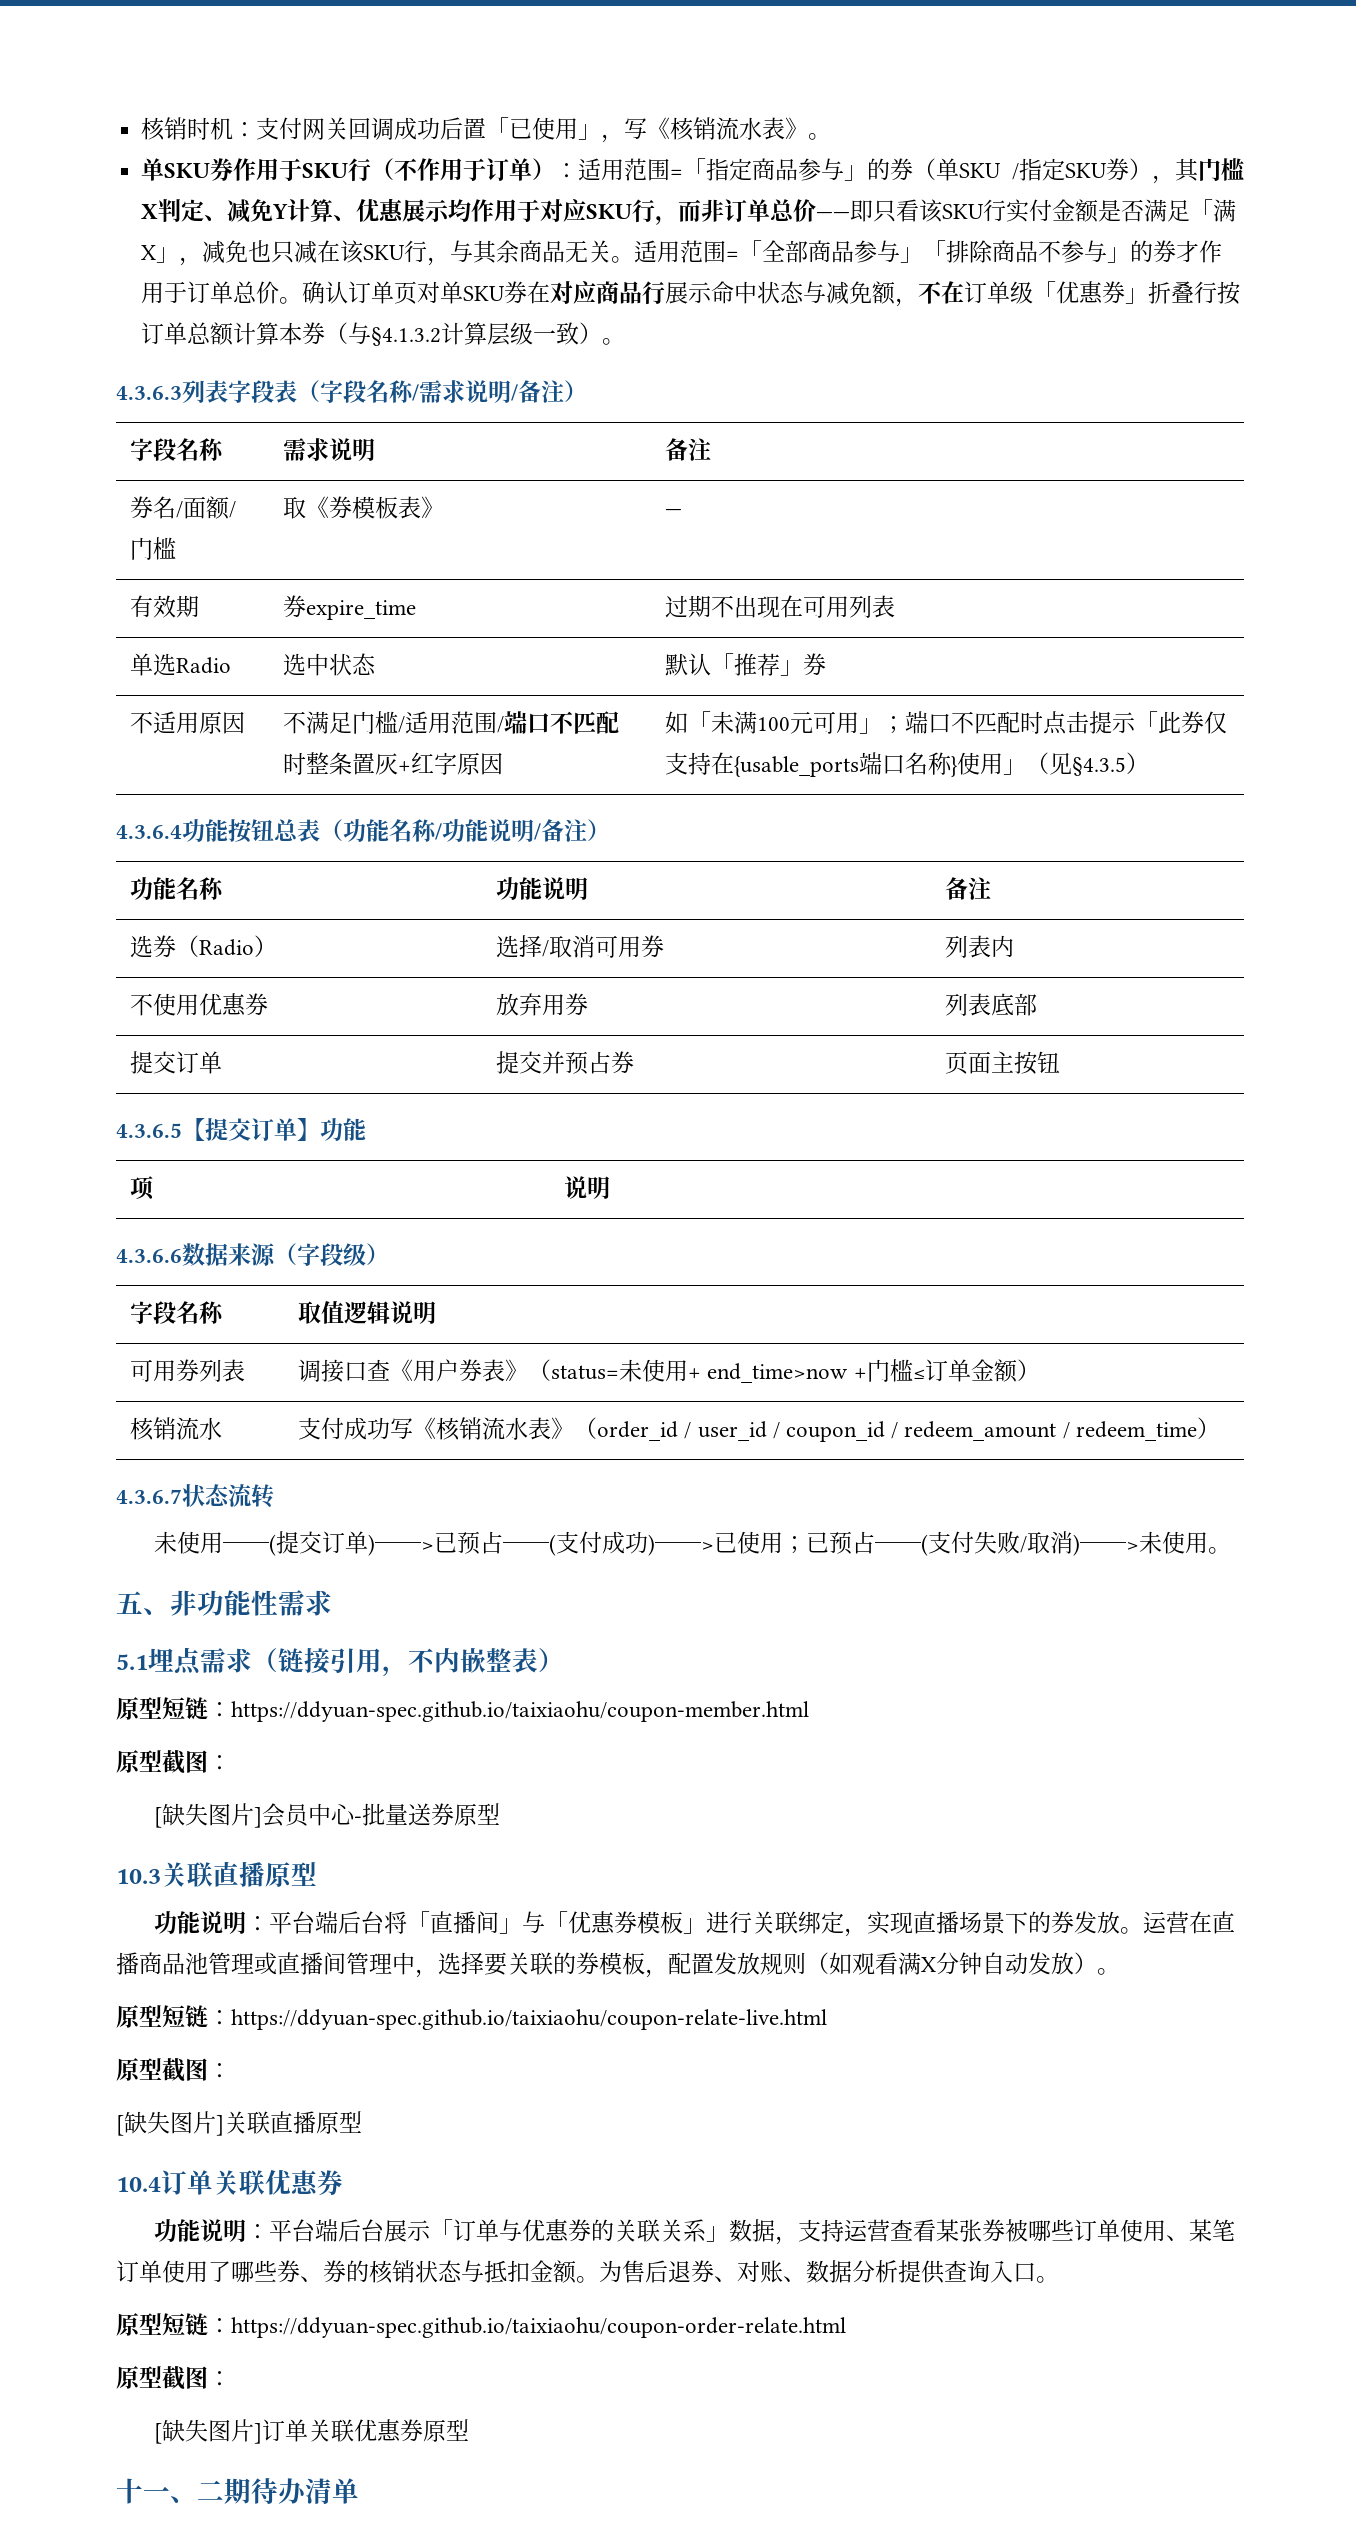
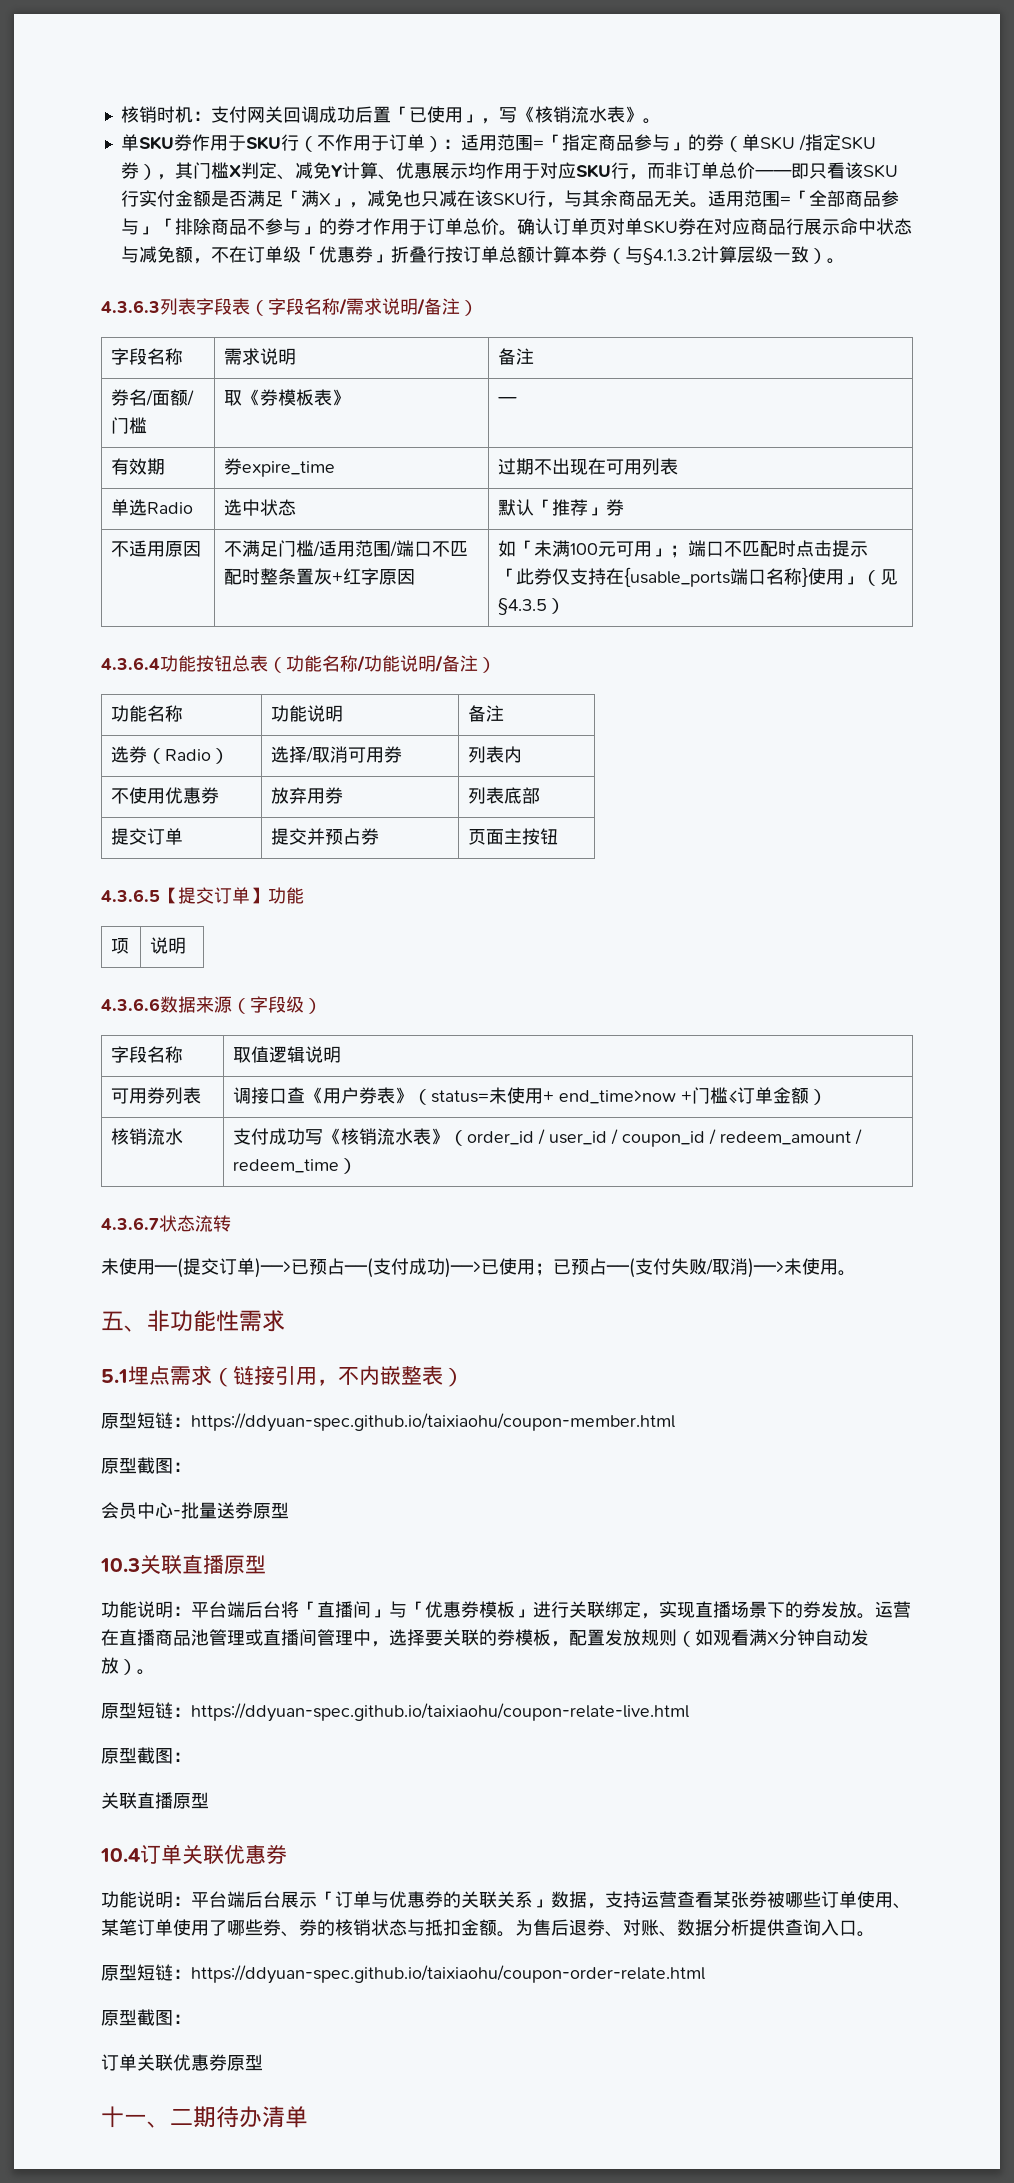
- [缺失图片]会员中心-批量送券原型
+ 会员中心-批量送券原型
  原型短链：https://ddyuan-spec.github.io/taixiaohu/coupon-relate-live.html
  原型截图：
- [缺失图片]关联直播原型
+ 关联直播原型
- [缺失图片]订单关联优惠券原型
+ 订单关联优惠券原型

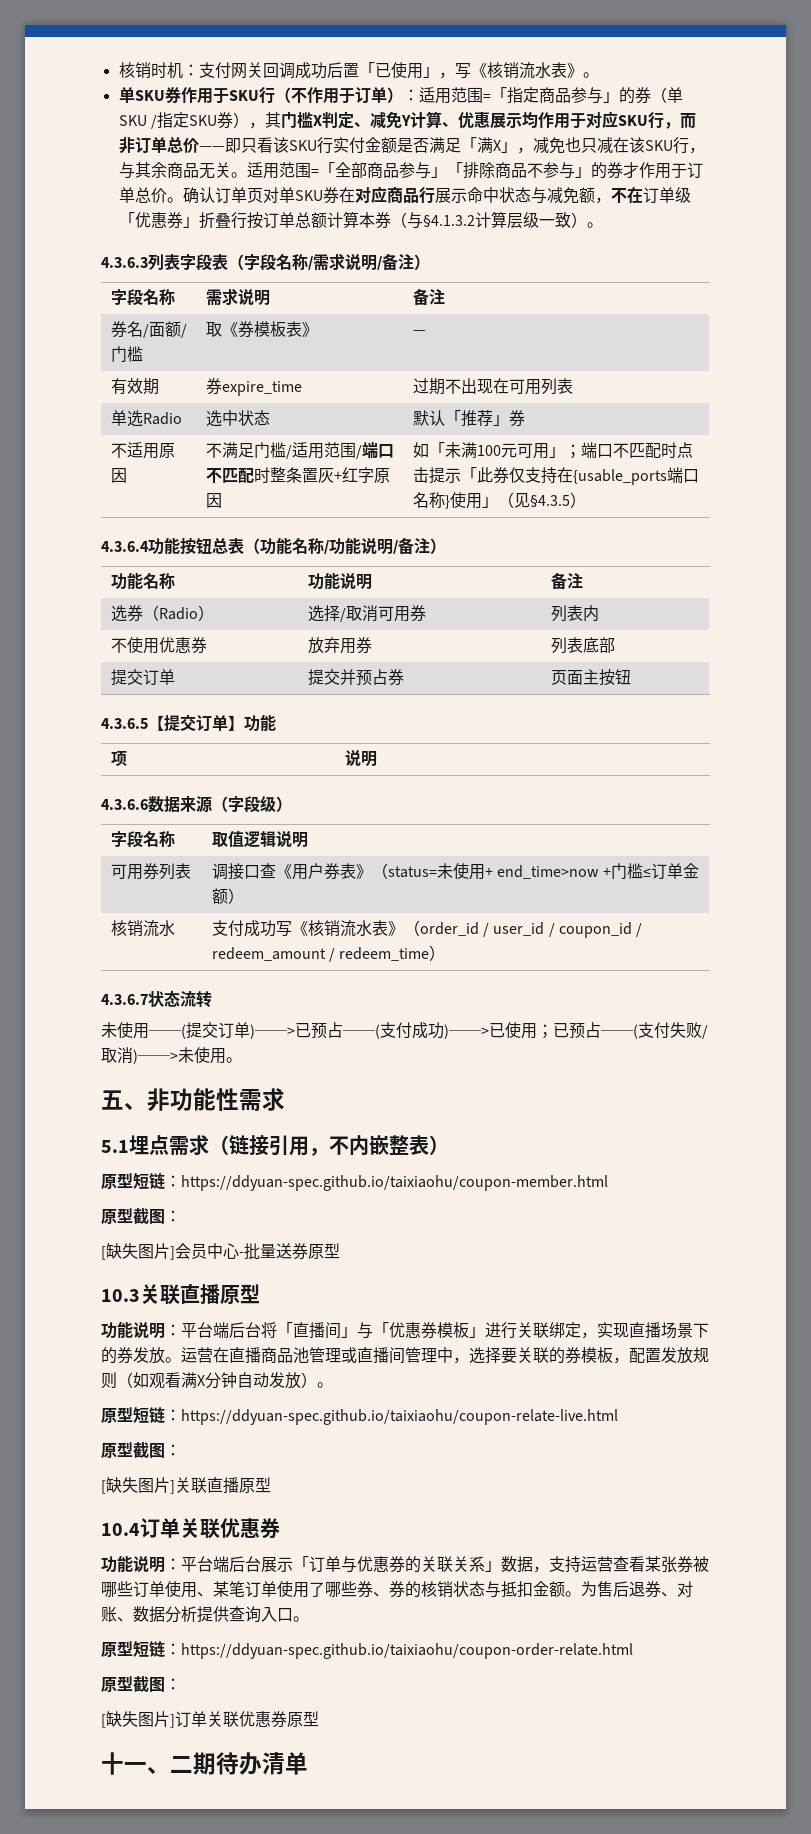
- 会员中心-批量送券原型
+ [缺失图片]会员中心-批量送券原型
  原型短链：https://ddyuan-spec.github.io/taixiaohu/coupon-relate-live.html
  原型截图：
- 关联直播原型
+ [缺失图片]关联直播原型
- 订单关联优惠券原型
+ [缺失图片]订单关联优惠券原型

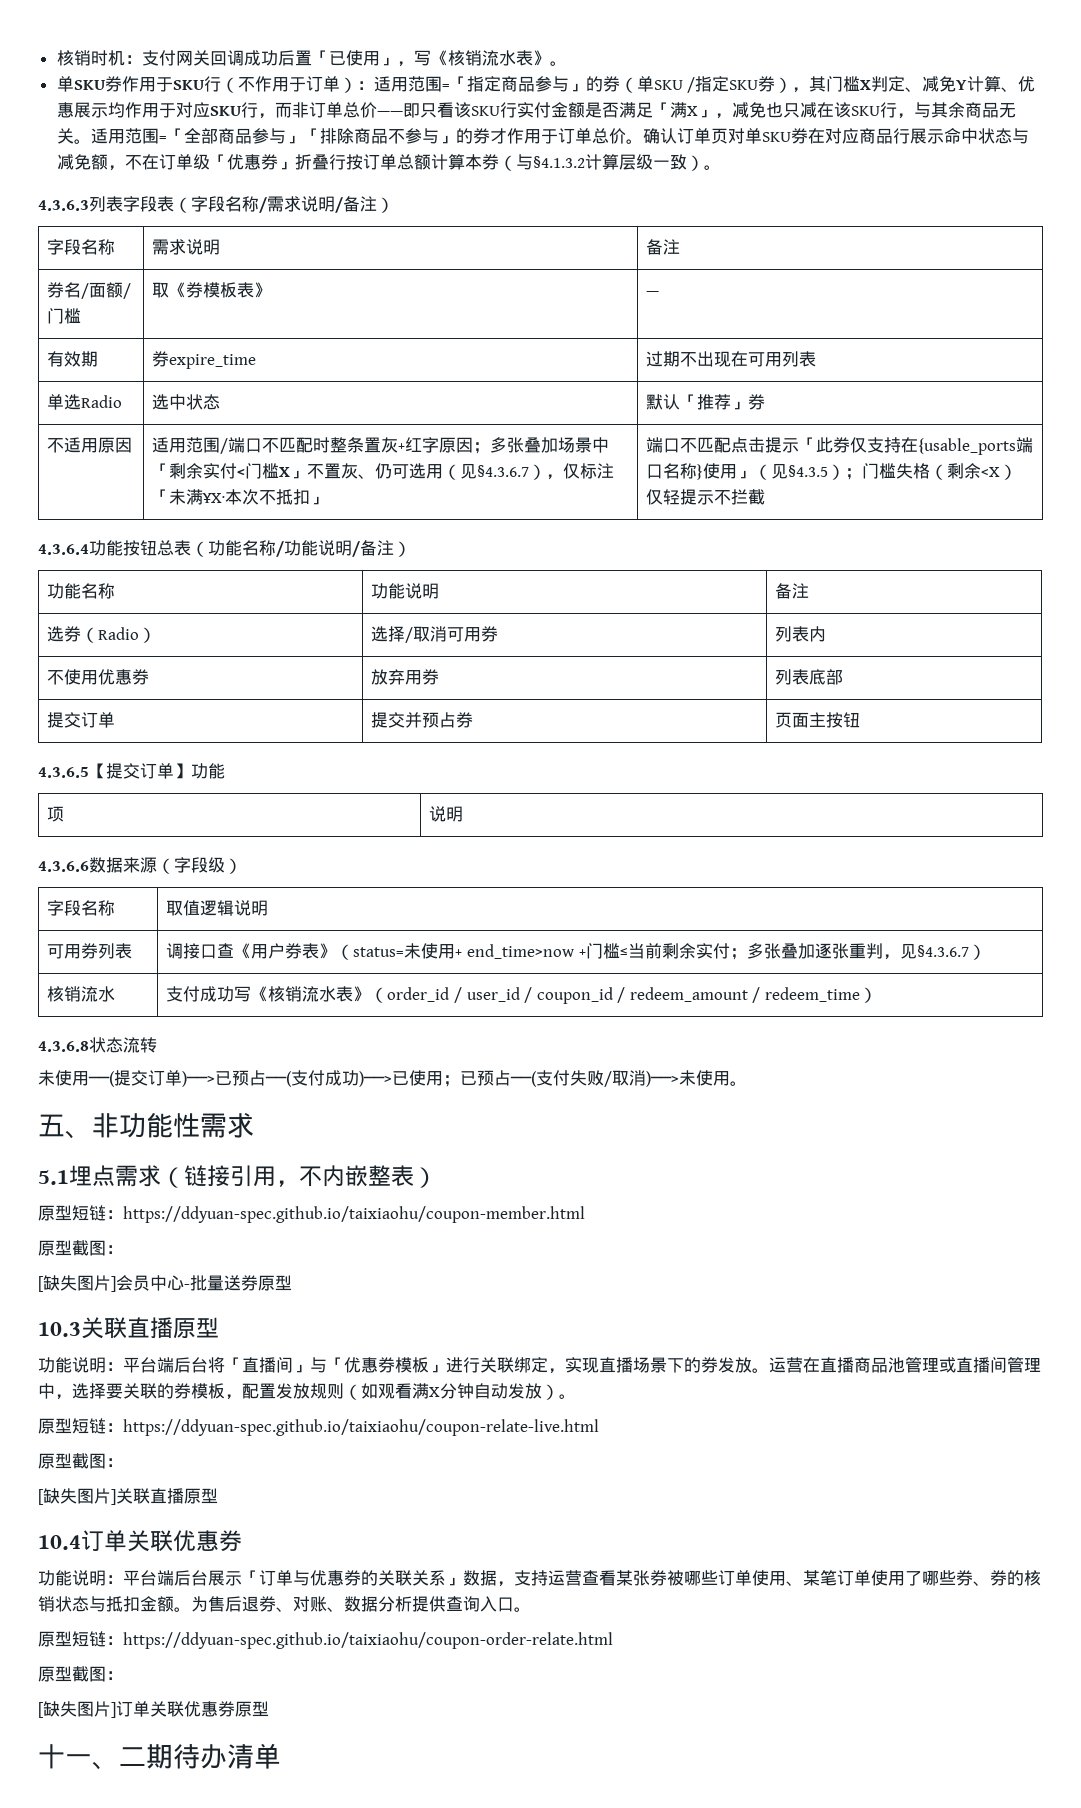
- 不满足门槛/适用范围/端口不匹配时整条置灰+红字原因 | 如「未满100元可用」；端口不匹配时点击提示「此券仅支持在{usable_ports端口名称}使用」（见§4.3.5）
+ 适用范围/端口不匹配时整条置灰+红字原因；多张叠加场景中「剩余实付<门槛X」不置灰、仍可选用（见§4.3.6.7），仅标注「未满¥X·本次不抵扣」 | 端口不匹配点击提示「此券仅支持在{usable_ports端口名称}使用」（见§4.3.5）；门槛失格（剩余<X）仅轻提示不拦截
- 可用券列表 | 调接口查《用户券表》（status=未使用+ end_time>now +门槛≤订单金额）
+ 可用券列表 | 调接口查《用户券表》（status=未使用+ end_time>now +门槛≤当前剩余实付；多张叠加逐张重判，见§4.3.6.7）
- 4.3.6.7状态流转
+ 4.3.6.8状态流转

